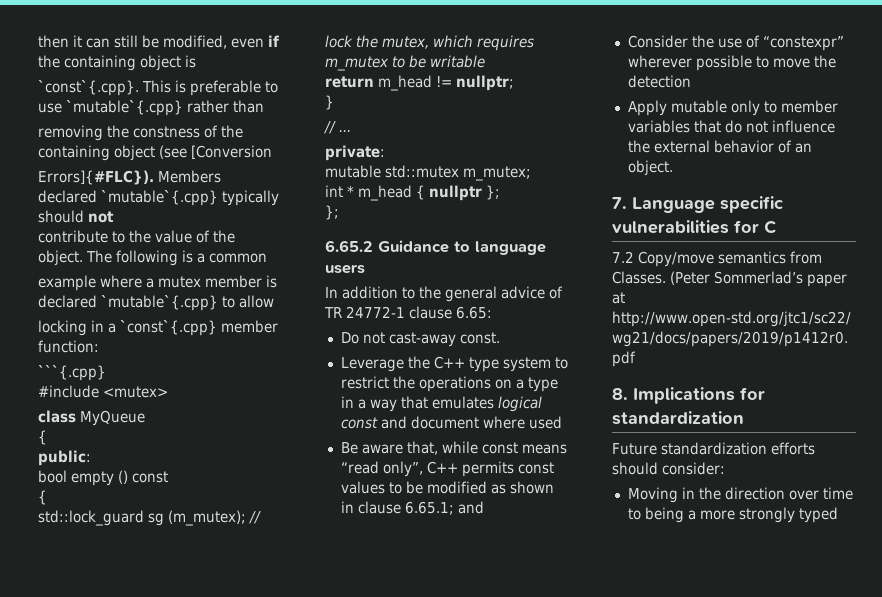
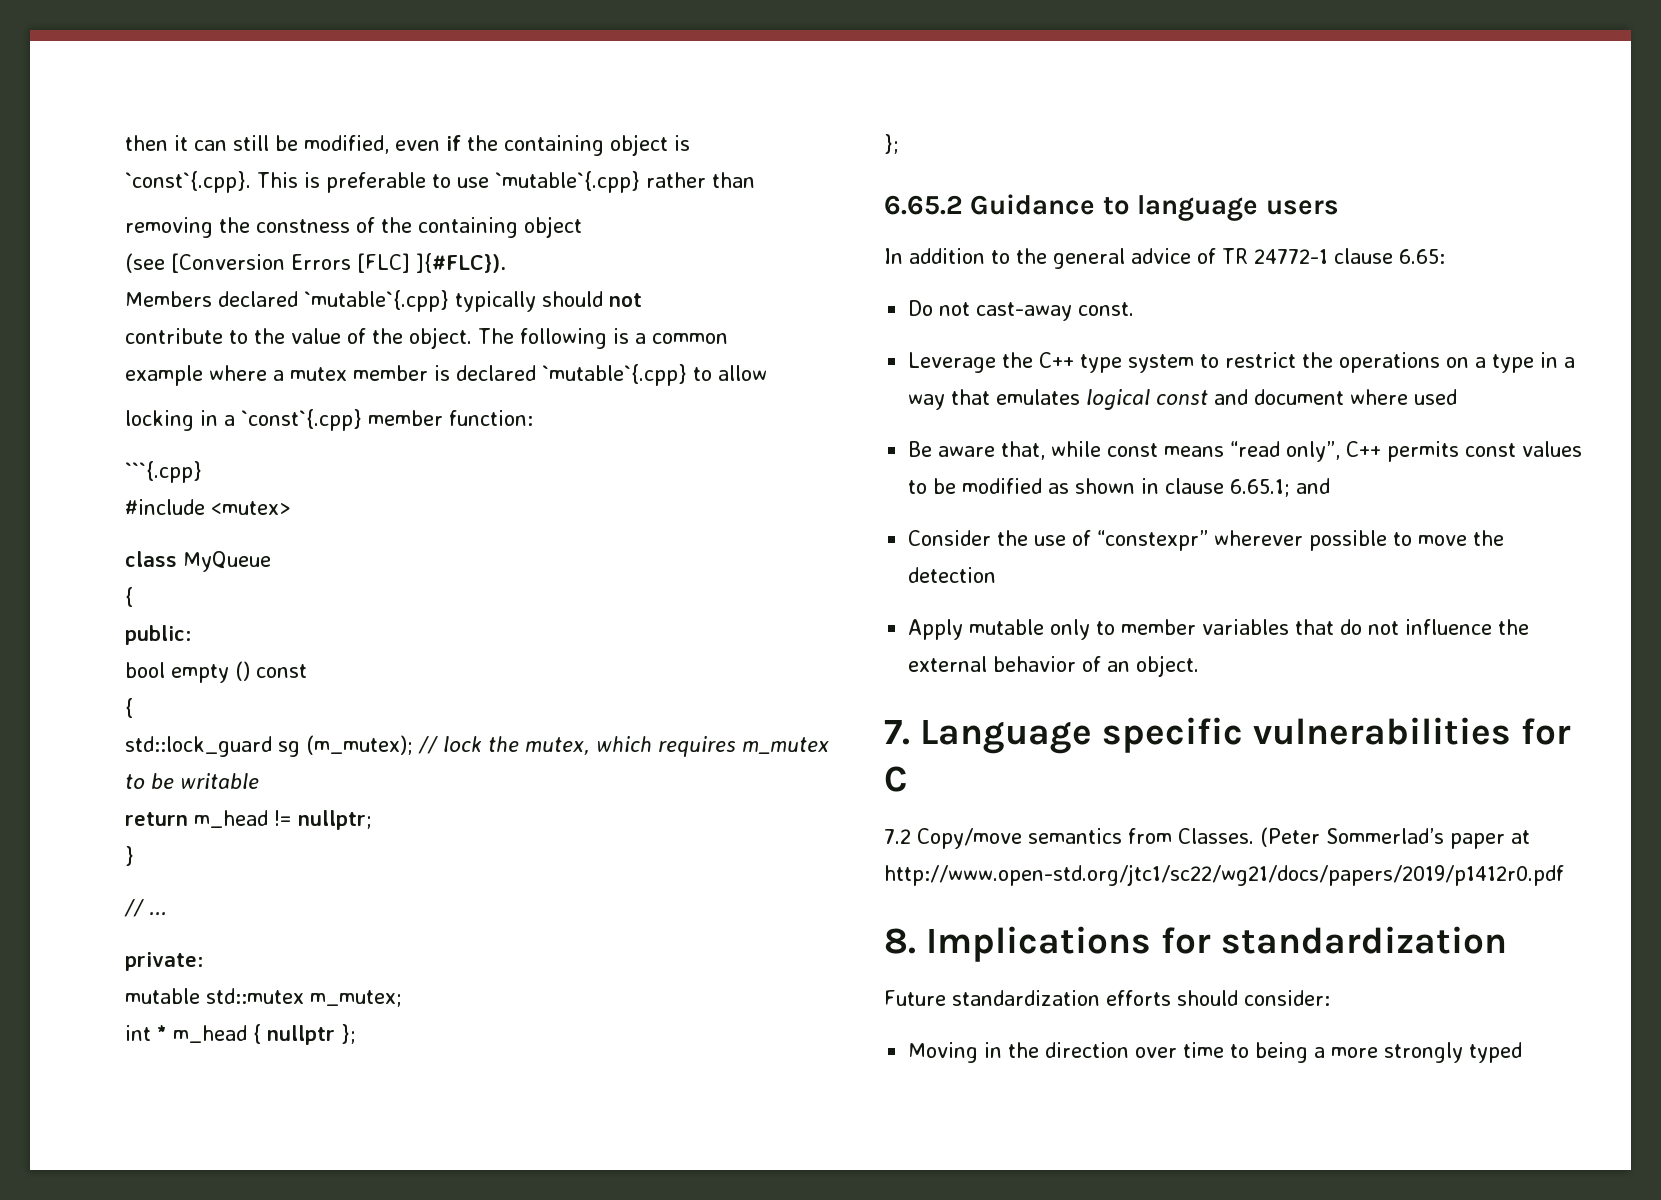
- removing the constness of the containing object (see [Conversion
- Errors]{#FLC}). Members declared `mutable`{.cpp} typically should not
+ removing the constness of the containing object
+ (see [Conversion Errors [FLC] ]{#FLC}).
+ Members declared `mutable`{.cpp} typically should not

